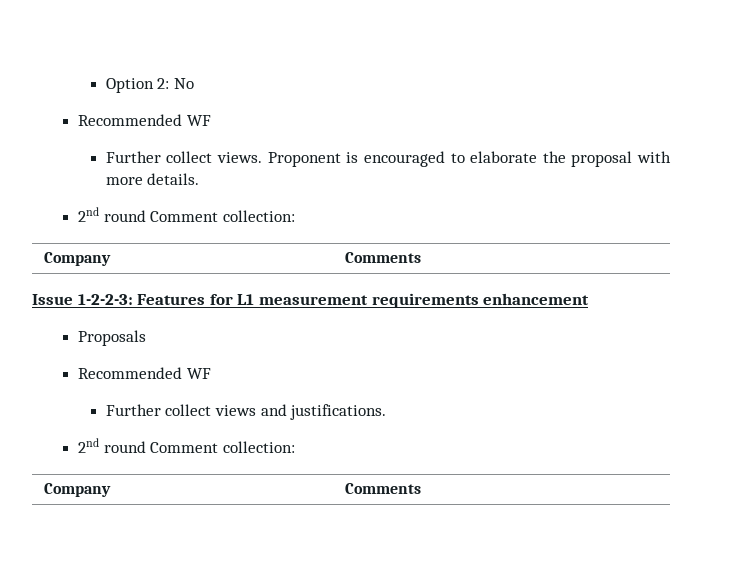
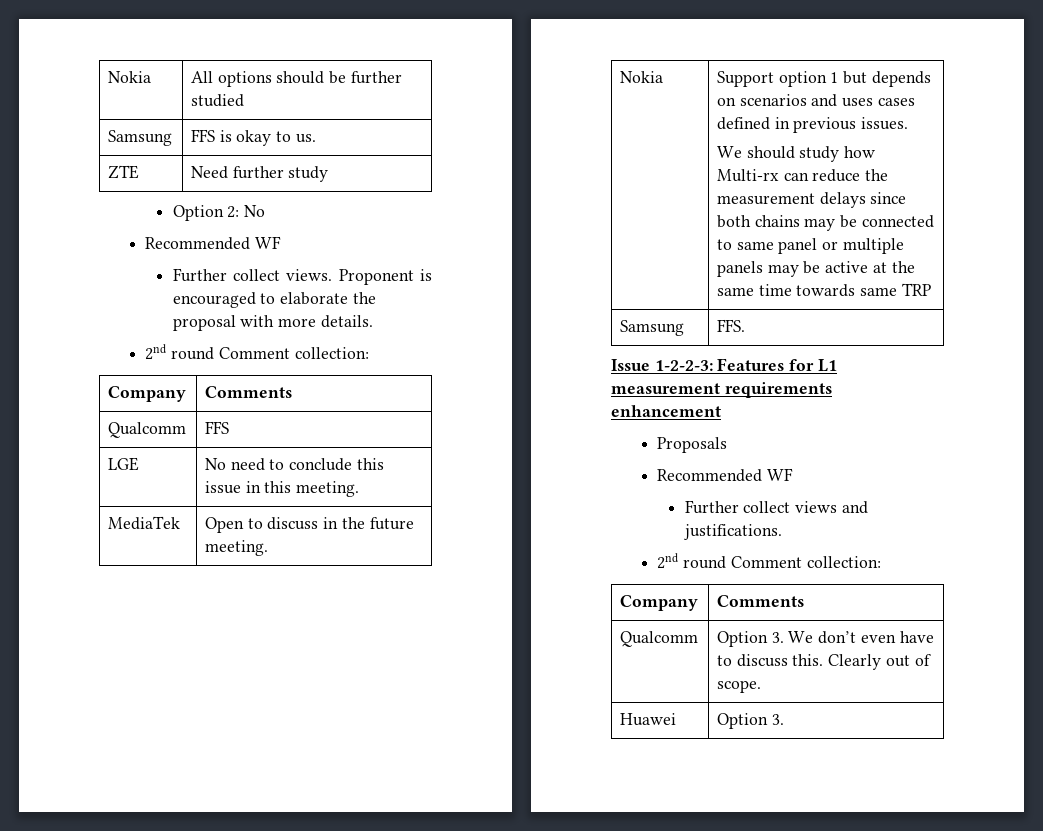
+ Nokia | All options should be further studied
+ Samsung | FFS is okay to us.
+ ZTE | Need further study
+ Qualcomm | FFS
+ LGE | No need to conclude this issue in this meeting.
+ MediaTek | Open to discuss in the future meeting.
+ Nokia | Support option 1 but depends on scenarios and uses cases defined in previous issues.
+ We should study how Multi-rx can reduce the measurement delays since both chains may be connected to same panel or multiple panels may be active at the same time towards same TRP
+ Samsung | FFS.
+ Qualcomm | Option 3. We don’t even have to discuss this. Clearly out of scope.
+ Huawei | Option 3.

